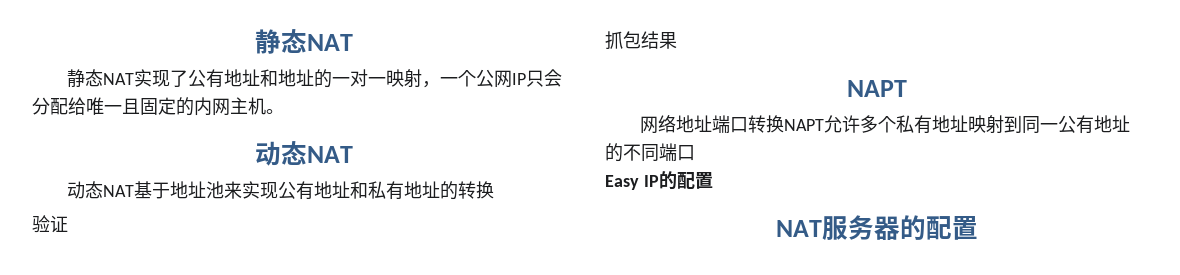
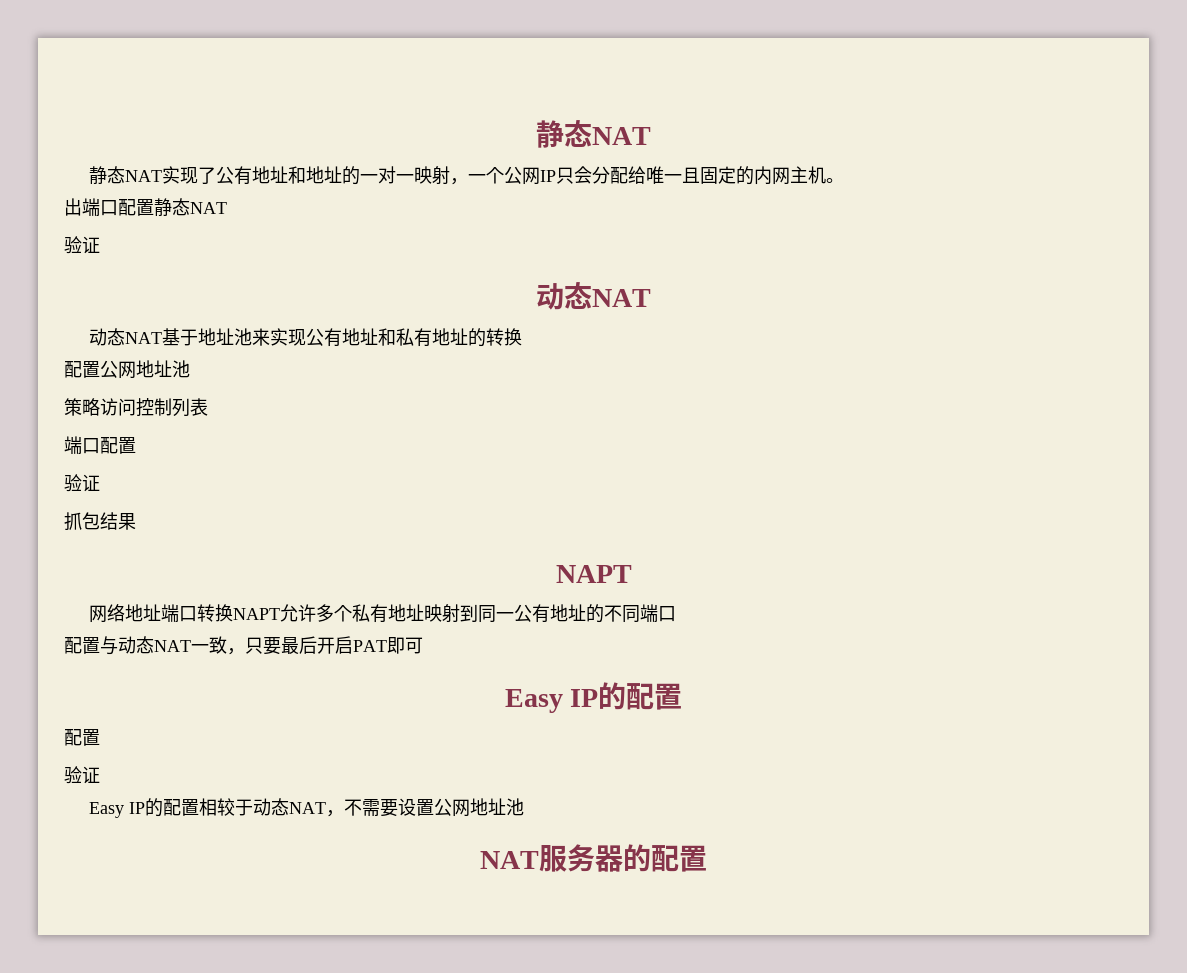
+ 出端口配置静态NAT
+ 验证
+ 配置公网地址池
+ 策略访问控制列表
+ 端口配置
+ 配置与动态NAT一致，只要最后开启PAT即可
  Easy IP的配置
+ 配置
+ 验证
+ Easy IP的配置相较于动态NAT，不需要设置公网地址池

